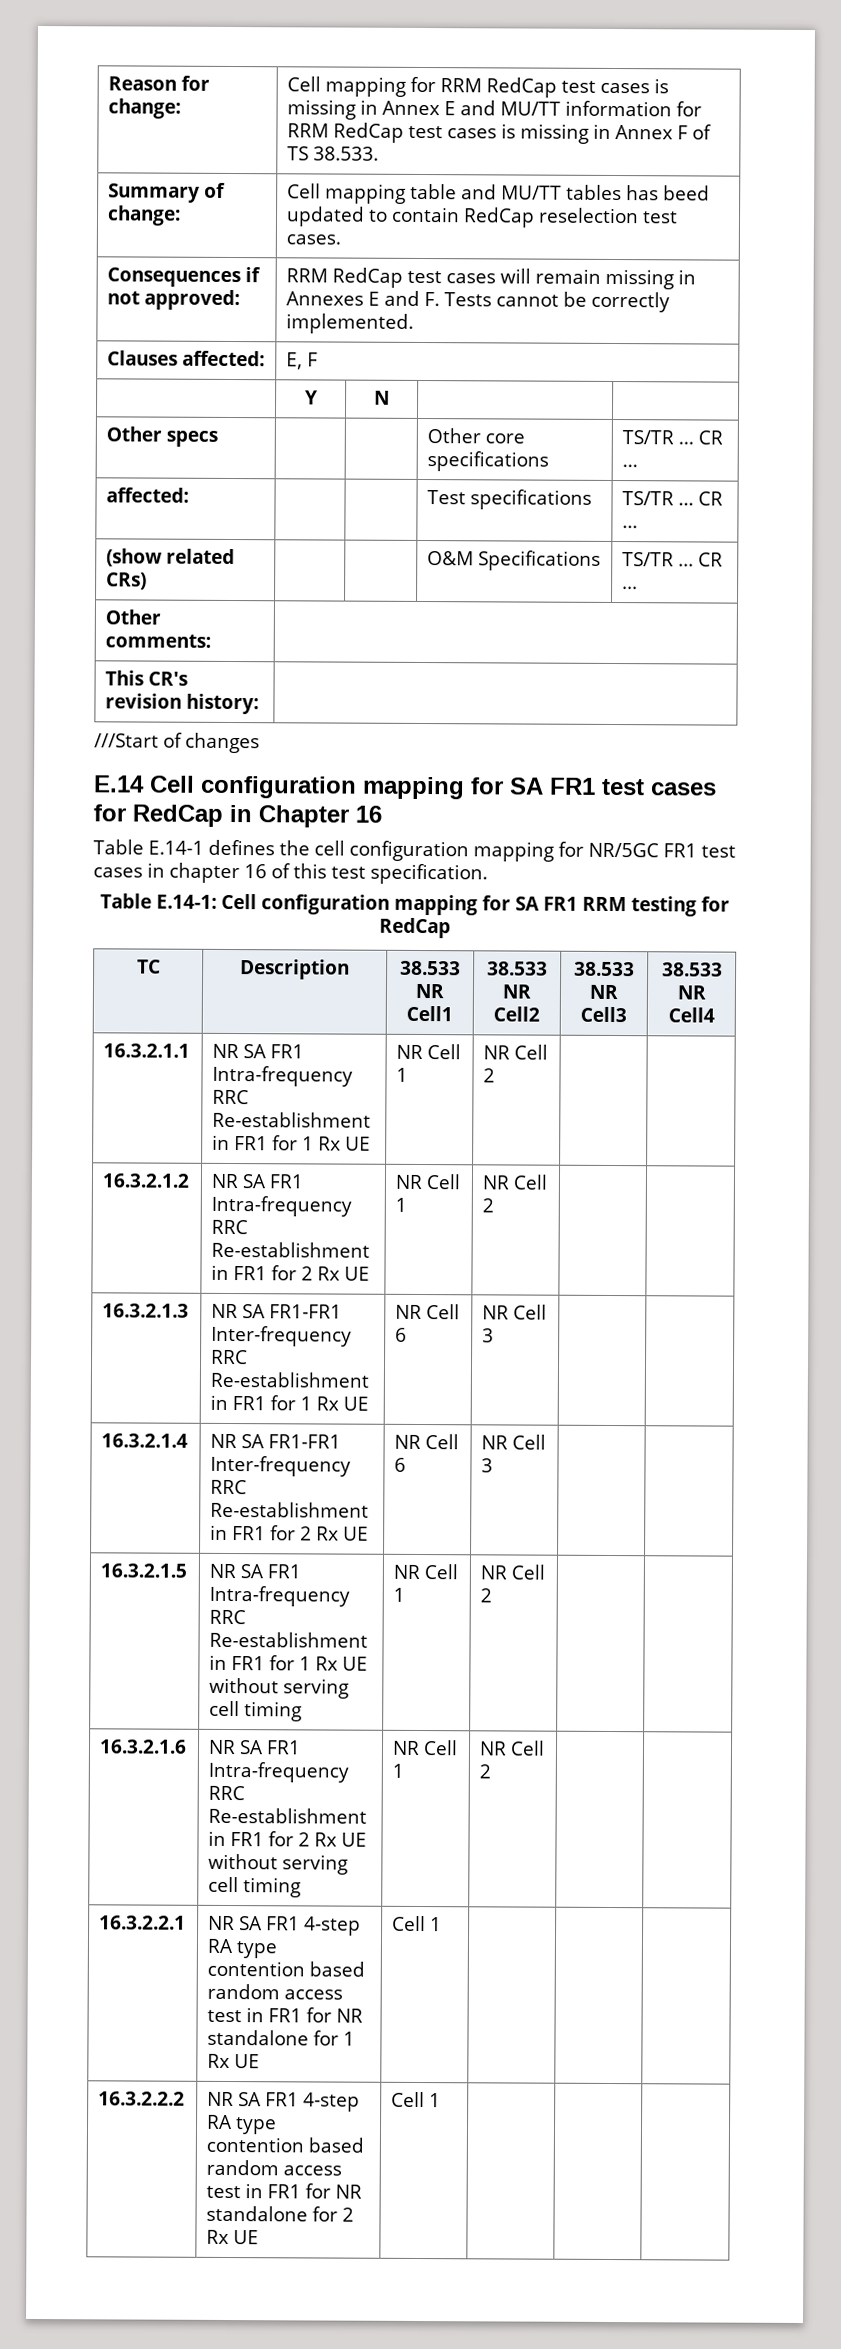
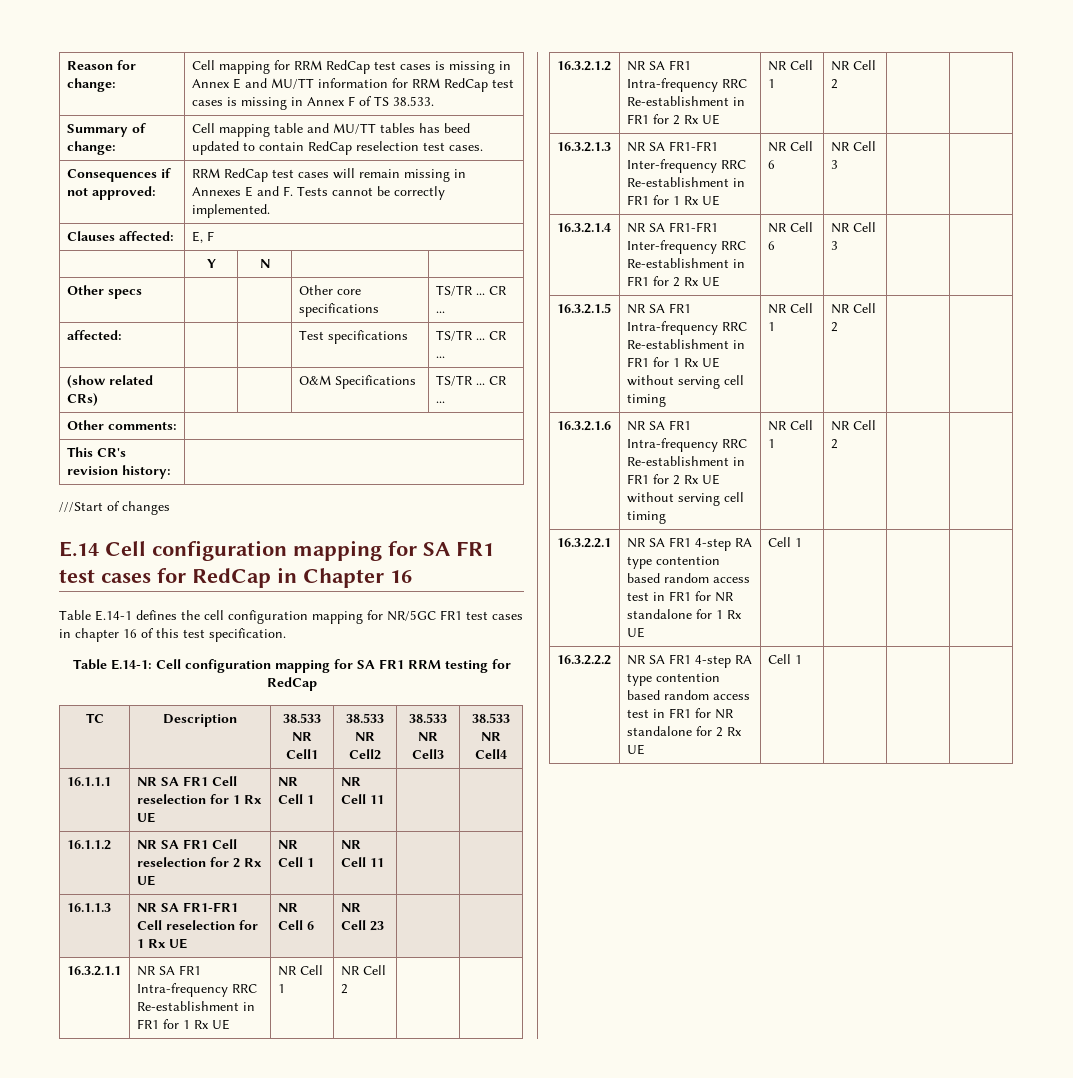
+ 16.1.1.1 | NR SA FR1 Cell reselection for 1 Rx UE | NR Cell 1 | NR Cell 11 | |
+ 16.1.1.2 | NR SA FR1 Cell reselection for 2 Rx UE | NR Cell 1 | NR Cell 11 | |
+ 16.1.1.3 | NR SA FR1-FR1 Cell reselection for 1 Rx UE | NR Cell 6 | NR Cell 23 | |

